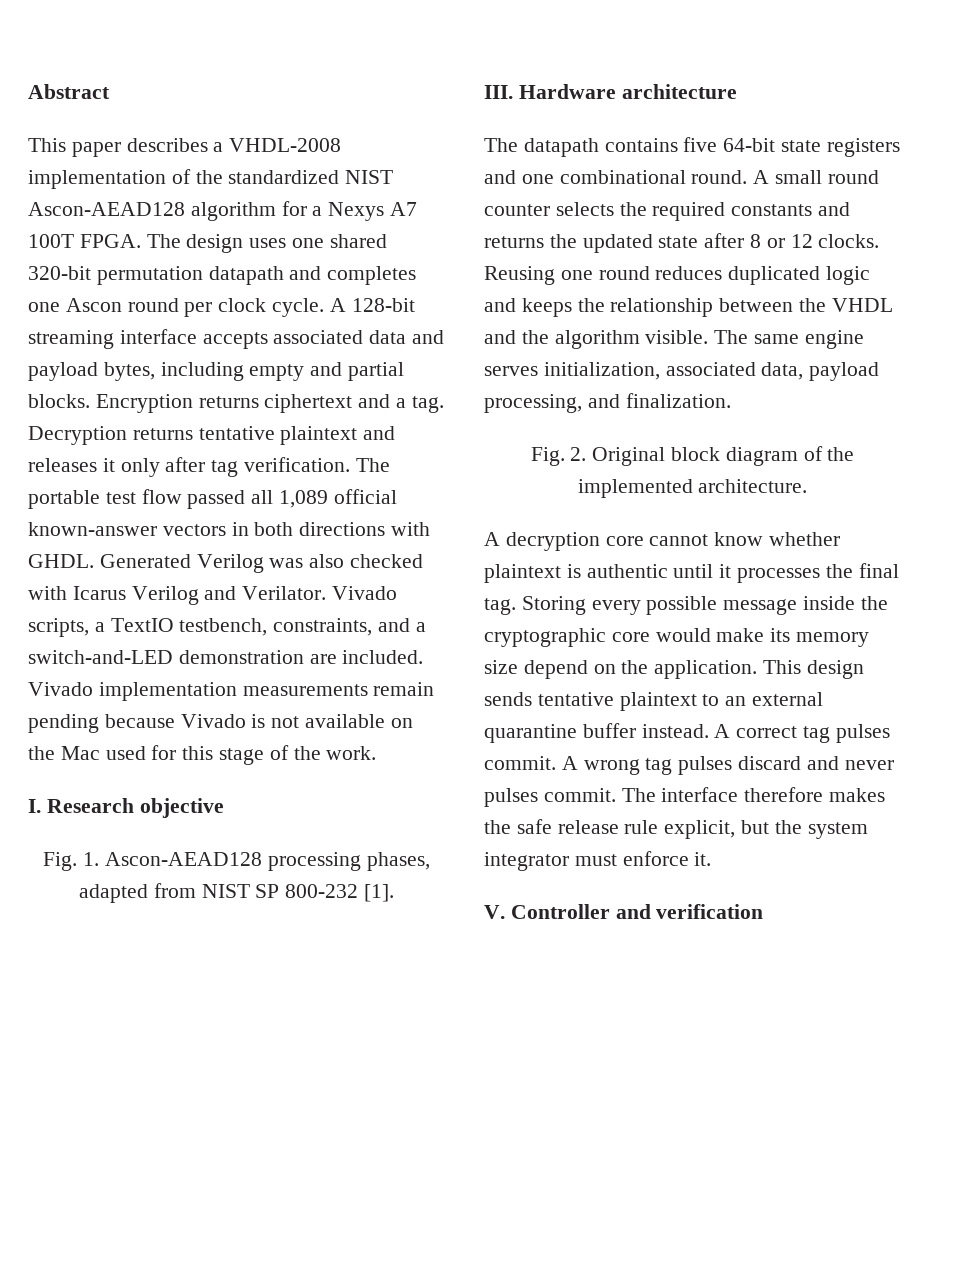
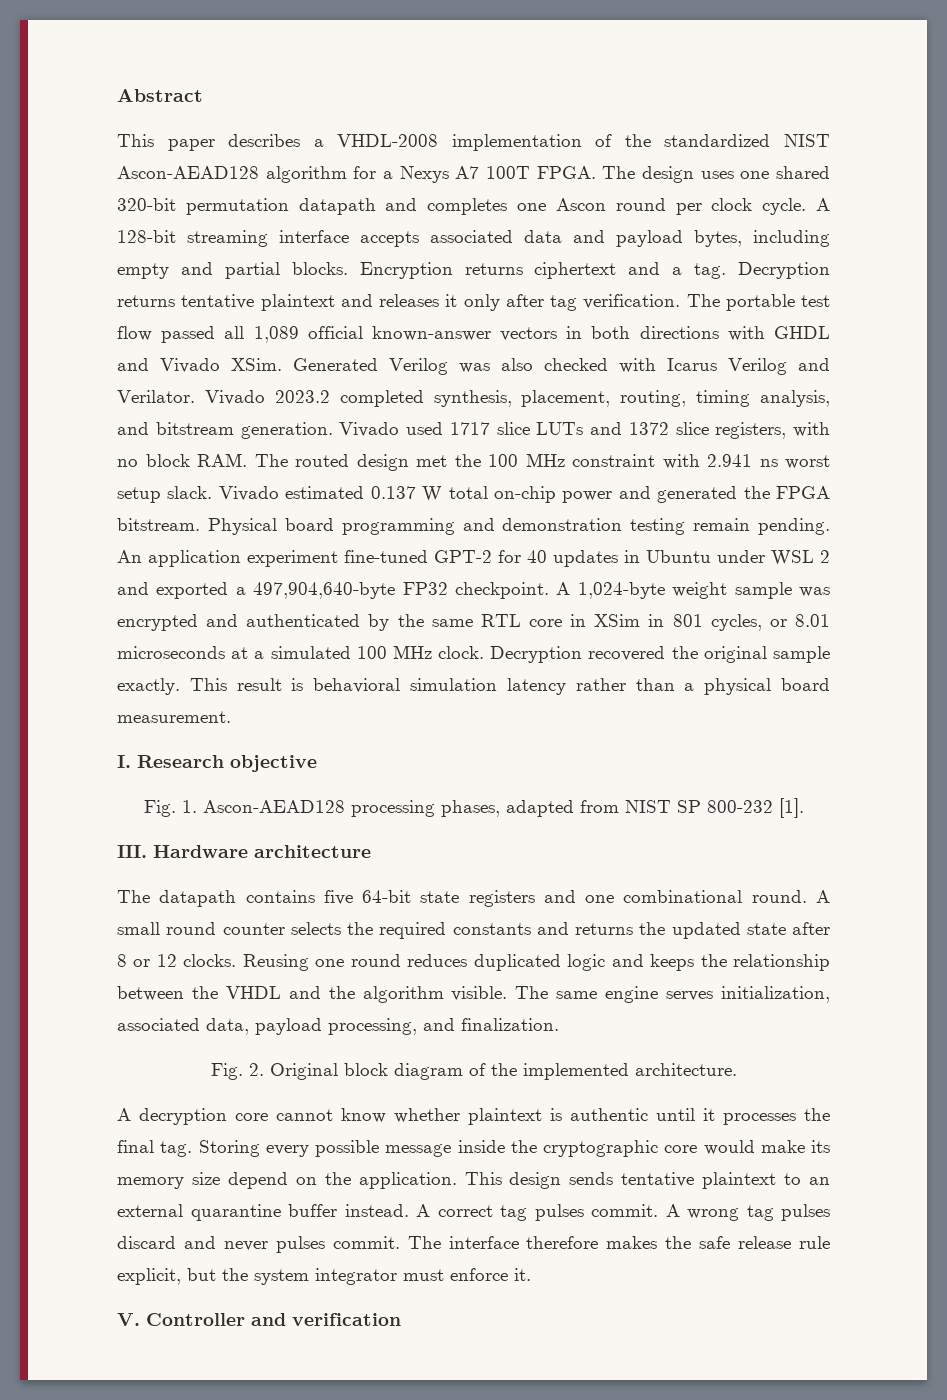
- The portable test flow passed all 1,089 official known-answer vectors in both directions with GHDL.
+ The portable test flow passed all 1,089 official known-answer vectors in both directions with GHDL and Vivado XSim.
- Vivado scripts, a TextIO testbench, constraints, and a switch-and-LED demonstration are included. Vivado implementation measurements remain pending because Vivado is not available on the Mac used for this stage of the work.
+ Vivado 2023.2 completed synthesis, placement, routing, timing analysis, and bitstream generation. Vivado used 1717 slice LUTs and 1372 slice registers, with no block RAM. The routed design met the 100 MHz constraint with 2.941 ns worst setup slack. Vivado estimated 0.137 W total on-chip power and generated the FPGA bitstream. Physical board programming and demonstration testing remain pending. An application experiment fine-tuned GPT-2 for 40 updates in Ubuntu under WSL 2 and exported a 497,904,640-byte FP32 checkpoint. A 1,024-byte weight sample was encrypted and authenticated by the same RTL core in XSim in 801 cycles, or 8.01 microseconds at a simulated 100 MHz clock. Decryption recovered the original sample exactly. This result is behavioral simulation latency rather than a physical board measurement.

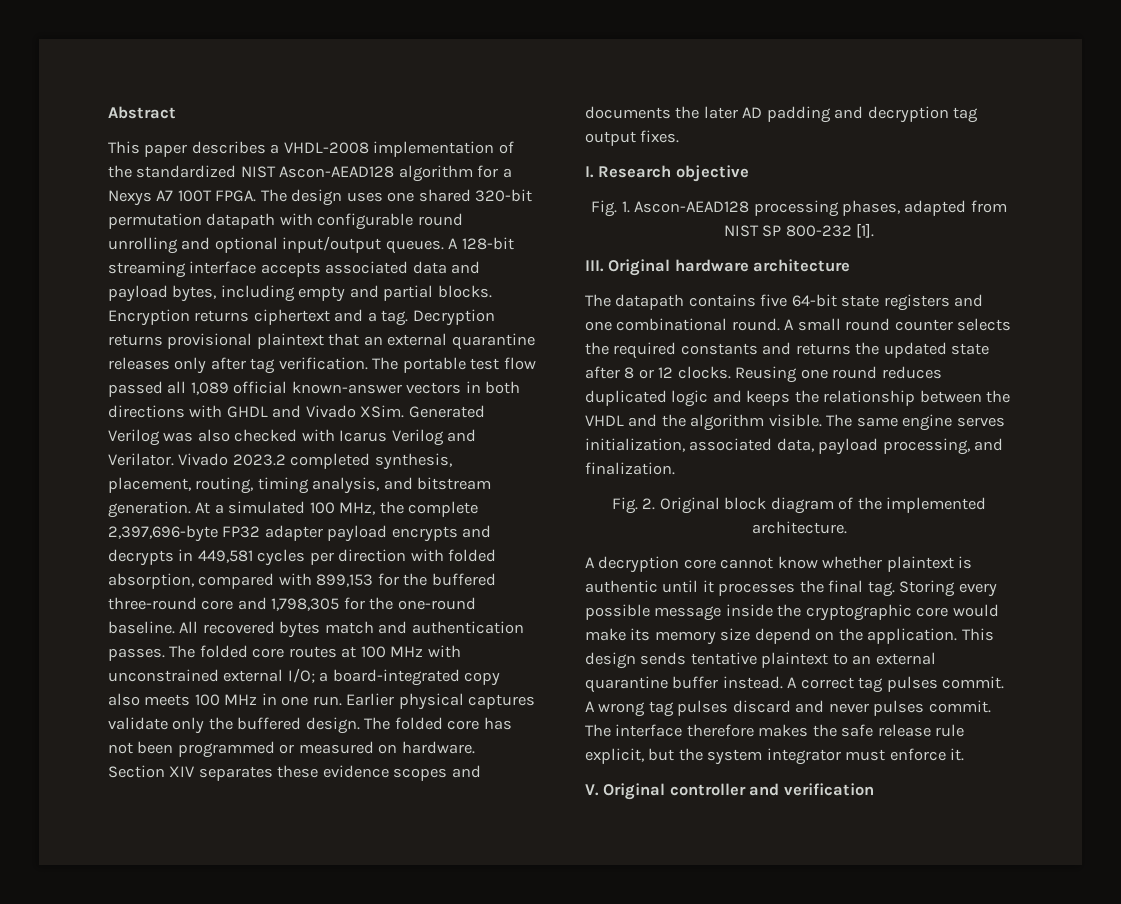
- The design uses one shared 320-bit permutation datapath and completes one Ascon round per clock cycle.
+ The design uses one shared 320-bit permutation datapath with configurable round unrolling and optional input/output queues.
- Decryption returns tentative plaintext and releases it only after tag verification.
+ Decryption returns provisional plaintext that an external quarantine releases only after tag verification.
- Vivado used 1717 slice LUTs and 1372 slice registers, with no block RAM. The routed design met the 100 MHz constraint with 2.941 ns worst setup slack. Vivado estimated 0.137 W total on-chip power and generated the FPGA bitstream. Physical board programming and demonstration testing remain pending. An application experiment fine-tuned GPT-2 for 40 updates in Ubuntu under WSL 2 and exported a 497,904,640-byte FP32 checkpoint. A 1,024-byte weight sample was encrypted and authenticated by the same RTL core in XSim in 801 cycles, or 8.01 microseconds at a simulated 100 MHz clock. Decryption recovered the original sample exactly. This result is behavioral simulation latency rather than a physical board measurement.
+ At a simulated 100 MHz, the complete 2,397,696-byte FP32 adapter payload encrypts and decrypts in 449,581 cycles per direction with folded absorption, compared with 899,153 for the buffered three-round core and 1,798,305 for the one-round baseline. All recovered bytes match and authentication passes. The folded core routes at 100 MHz with unconstrained external I/O; a board-integrated copy also meets 100 MHz in one run. Earlier physical captures validate only the buffered design. The folded core has not been programmed or measured on hardware. Section XIV separates these evidence scopes and documents the later AD padding and decryption tag output fixes.
- III. Hardware architecture
+ III. Original hardware architecture
- V. Controller and verification
+ V. Original controller and verification

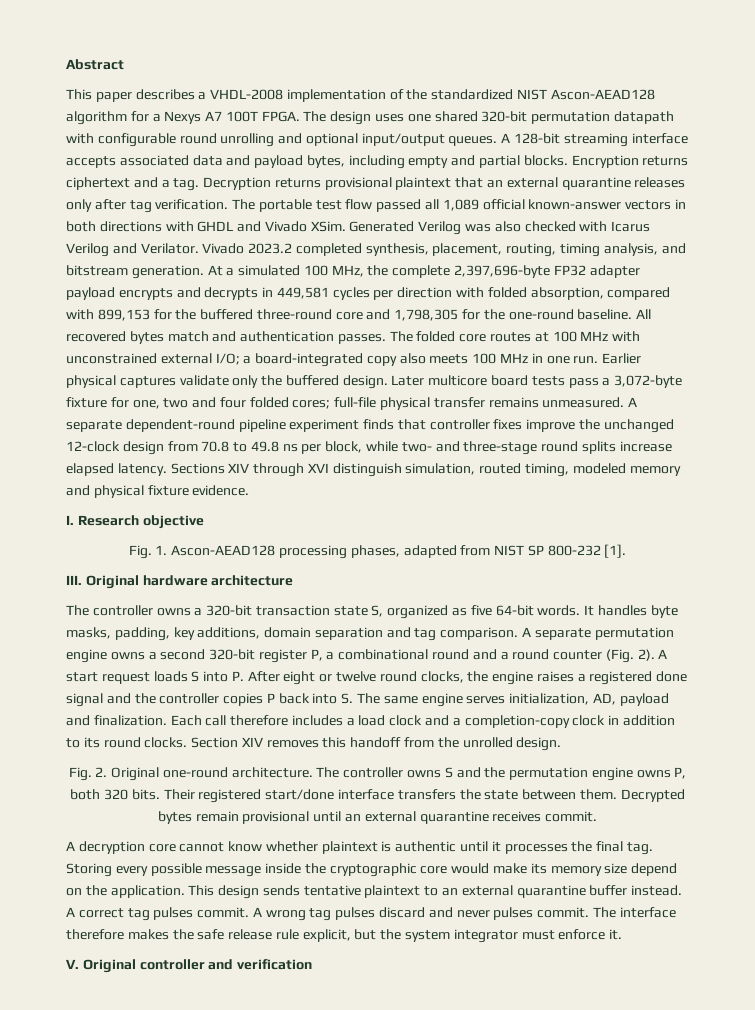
- The folded core has not been programmed or measured on hardware. Section XIV separates these evidence scopes and documents the later AD padding and decryption tag output fixes.
+ Later multicore board tests pass a 3,072-byte fixture for one, two and four folded cores; full-file physical transfer remains unmeasured. A separate dependent-round pipeline experiment finds that controller fixes improve the unchanged 12-clock design from 70.8 to 49.8 ns per block, while two- and three-stage round splits increase elapsed latency. Sections XIV through XVI distinguish simulation, routed timing, modeled memory and physical fixture evidence.
- The datapath contains five 64-bit state registers and one combinational round. A small round counter selects the required constants and returns the updated state after 8 or 12 clocks. Reusing one round reduces duplicated logic and keeps the relationship between the VHDL and the algorithm visible. The same engine serves initialization, associated data, payload processing, and finalization.
- Fig. 2. Original block diagram of the implemented architecture.
+ The controller owns a 320-bit transaction state S, organized as five 64-bit words. It handles byte masks, padding, key additions, domain separation and tag comparison. A separate permutation engine owns a second 320-bit register P, a combinational round and a round counter (Fig. 2). A start request loads S into P. After eight or twelve round clocks, the engine raises a registered done signal and the controller copies P back into S. The same engine serves initialization, AD, payload and finalization. Each call therefore includes a load clock and a completion-copy clock in addition to its round clocks. Section XIV removes this handoff from the unrolled design.
+ Fig. 2. Original one-round architecture. The controller owns S and the permutation engine owns P, both 320 bits. Their registered start/done interface transfers the state between them. Decrypted bytes remain provisional until an external quarantine receives commit.

